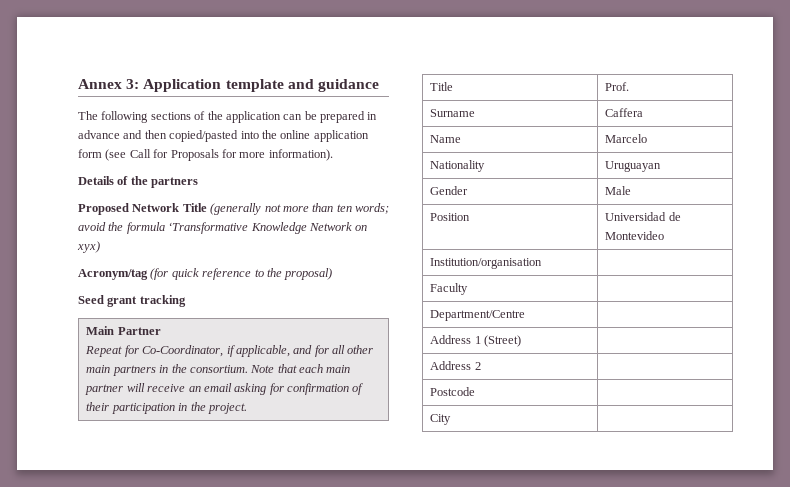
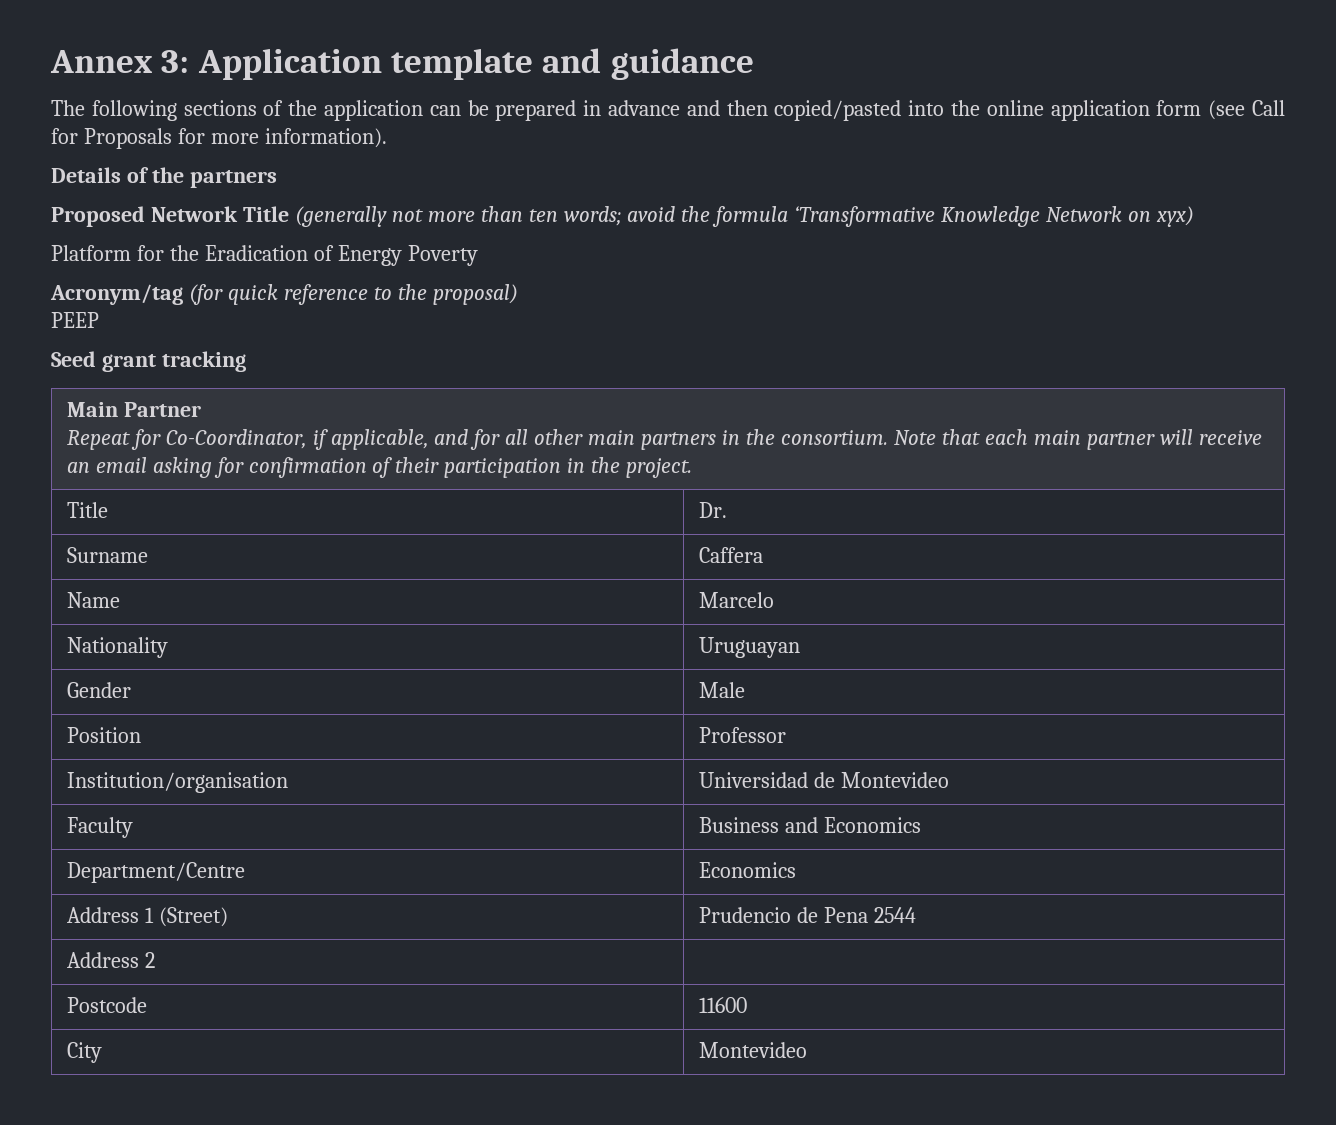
+ Platform for the Eradication of Energy Poverty
+ PEEP
- Title | Prof.
+ Title | Dr.
- Position | Universidad de Montevideo
+ Position | Professor
+ Institution/organisation | Universidad de Montevideo
- Institution/organisation |
- Faculty |
+ Faculty | Business and Economics
- Department/Centre |
+ Department/Centre | Economics
- Address 1 (Street) |
+ Address 1 (Street) | Prudencio de Pena 2544
- Postcode |
+ Postcode | 11600
- City |
+ City | Montevideo

